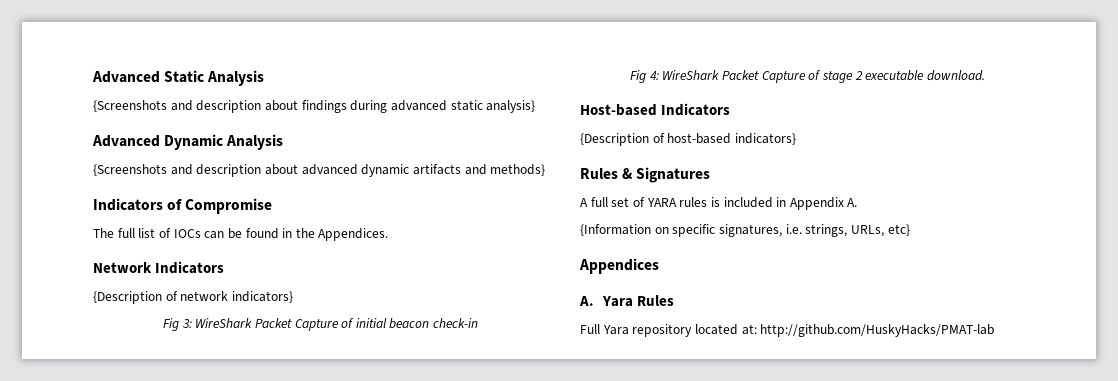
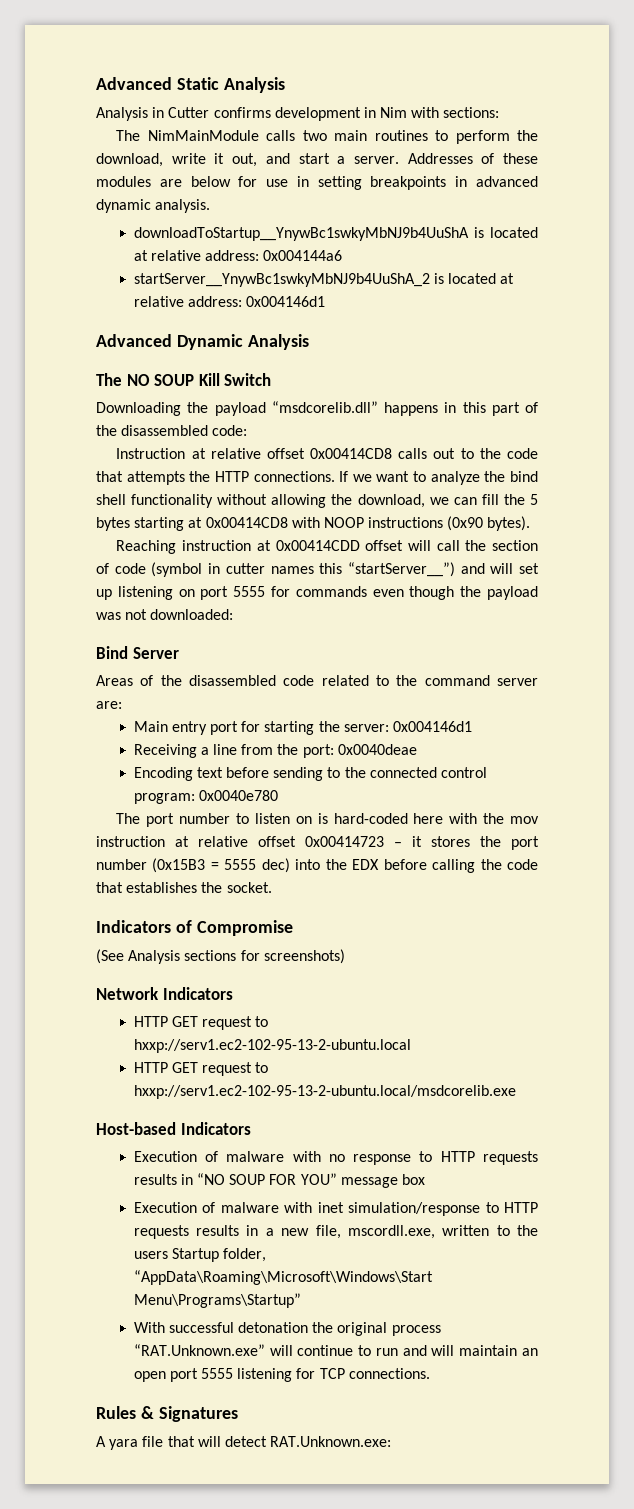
- {Screenshots and description about findings during advanced static analysis}
+ Analysis in Cutter confirms development in Nim with sections:
+ The NimMainModule calls two main routines to perform the download, write it out, and start a server. Addresses of these modules are below for use in setting breakpoints in advanced dynamic analysis.
+ downloadToStartup__YnywBc1swkyMbNJ9b4UuShA is located at relative address: 0x004144a6
+ startServer__YnywBc1swkyMbNJ9b4UuShA_2 is located at relative address: 0x004146d1
  Advanced Dynamic Analysis
- {Screenshots and description about advanced dynamic artifacts and methods}
+ The NO SOUP Kill Switch
+ Downloading the payload “msdcorelib.dll” happens in this part of the disassembled code:
+ Instruction at relative offset 0x00414CD8 calls out to the code that attempts the HTTP connections. If we want to analyze the bind shell functionality without allowing the download, we can fill the 5 bytes starting at 0x00414CD8 with NOOP instructions (0x90 bytes).
+ Reaching instruction at 0x00414CDD offset will call the section of code (symbol in cutter names this “startServer__”) and will set up listening on port 5555 for commands even though the payload was not downloaded:
+ Bind Server
+ Areas of the disassembled code related to the command server are:
+ Main entry port for starting the server: 0x004146d1
+ Receiving a line from the port: 0x0040deae
+ Encoding text before sending to the connected control program: 0x0040e780
+ The port number to listen on is hard-coded here with the mov instruction at relative offset 0x00414723 – it stores the port number (0x15B3 = 5555 dec) into the EDX before calling the code that establishes the socket.
  Indicators of Compromise
- The full list of IOCs can be found in the Appendices.
+ (See Analysis sections for screenshots)
  Network Indicators
- {Description of network indicators}
- Fig 3: WireShark Packet Capture of initial beacon check-in
- Fig 4: WireShark Packet Capture of stage 2 executable download.
+ HTTP GET request to hxxp://serv1.ec2-102-95-13-2-ubuntu.local
+ HTTP GET request to hxxp://serv1.ec2-102-95-13-2-ubuntu.local/msdcorelib.exe
  Host-based Indicators
- {Description of host-based indicators}
+ Execution of malware with no response to HTTP requests results in “NO SOUP FOR YOU” message box
+ Execution of malware with inet simulation/response to HTTP requests results in a new file, mscordll.exe, written to the users Startup folder, “AppData\Roaming\Microsoft\Windows\Start Menu\Programs\Startup”
+ With successful detonation the original process “RAT.Unknown.exe” will continue to run and will maintain an open port 5555 listening for TCP connections.
  Rules & Signatures
- A full set of YARA rules is included in Appendix A.
- {Information on specific signatures, i.e. strings, URLs, etc}
- Appendices
- A. Yara Rules
- Full Yara repository located at: http://github.com/HuskyHacks/PMAT-lab
+ A yara file that will detect RAT.Unknown.exe:

